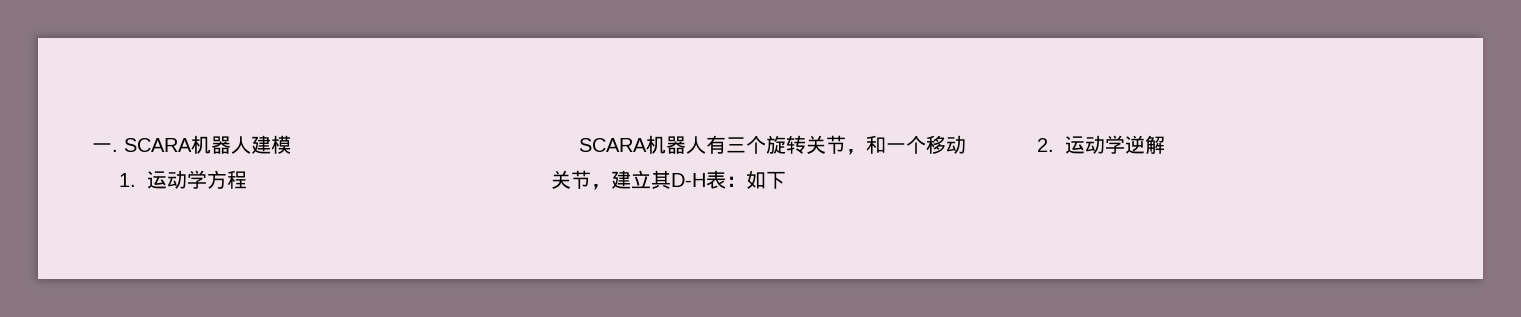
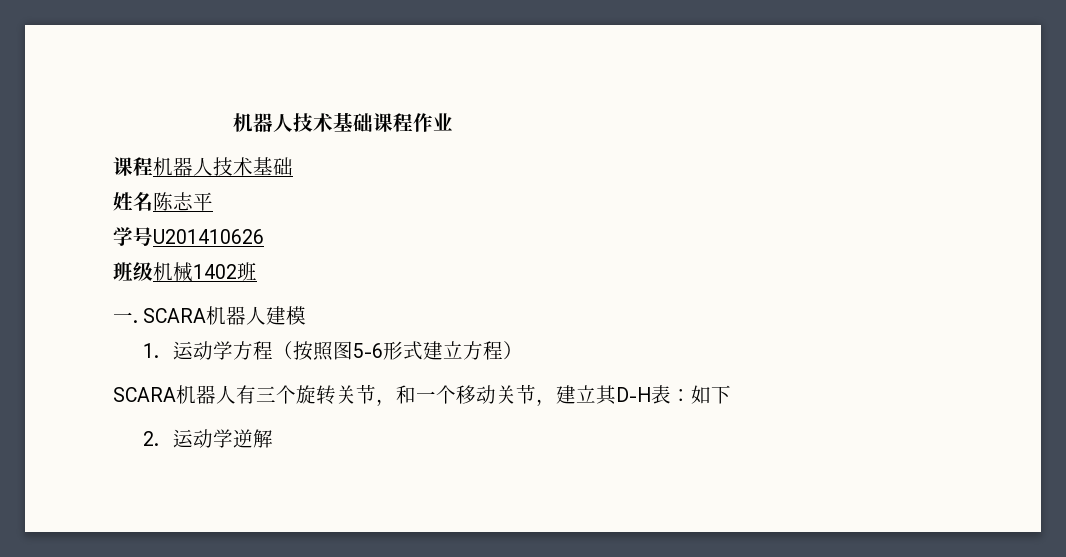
+ 机器人技术基础课程作业
+ 课程机器人技术基础
+ 姓名陈志平
+ 学号U201410626
+ 班级机械1402班
- 1.运动学方程
+ 1.运动学方程（按照图5-6形式建立方程）

